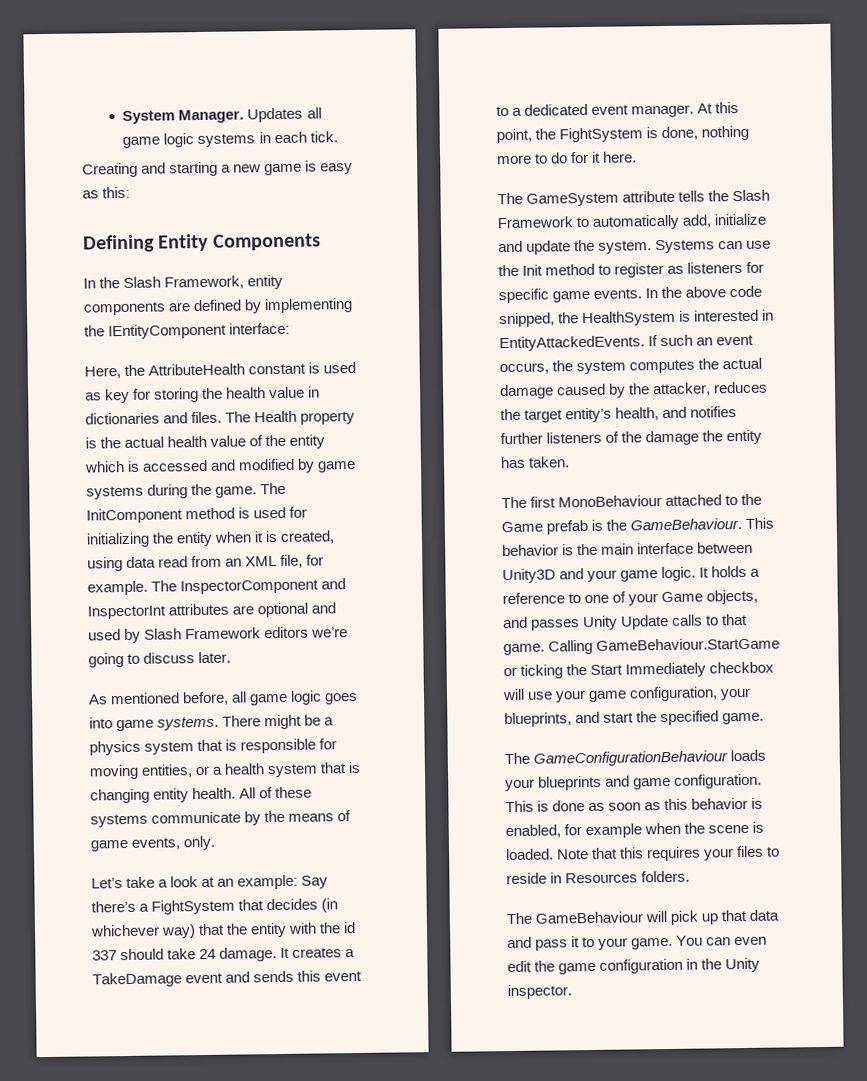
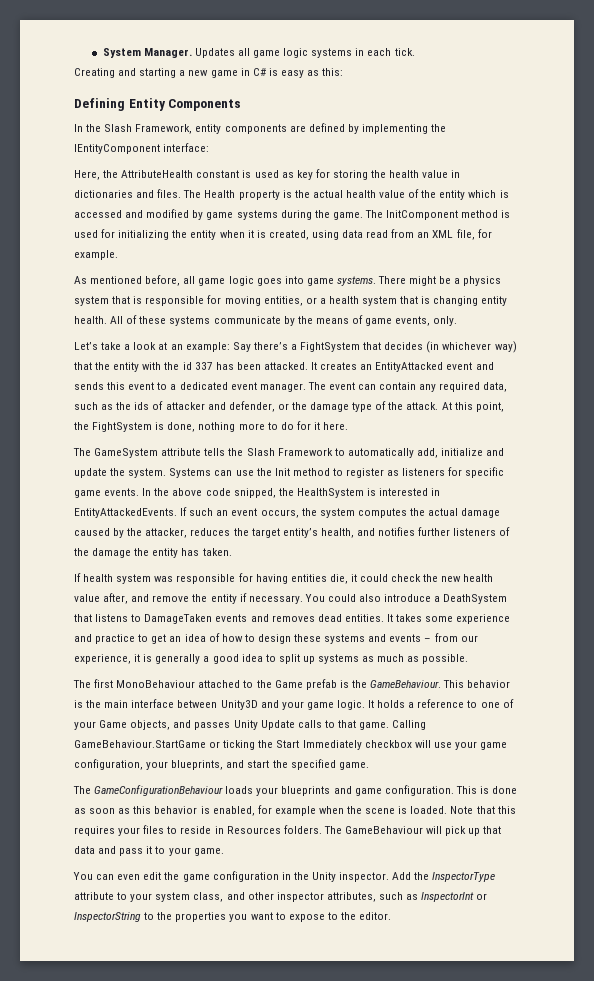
- Creating and starting a new game is easy as this:
+ Creating and starting a new game in C# is easy as this:
- The InspectorComponent and InspectorInt attributes are optional and used by Slash Framework editors we’re going to discuss later.
- Let’s take a look at an example: Say there’s a FightSystem that decides (in whichever way) that the entity with the id 337 should take 24 damage. It creates a TakeDamage event and sends this event to a dedicated event manager.
+ Let’s take a look at an example: Say there’s a FightSystem that decides (in whichever way) that the entity with the id 337 has been attacked. It creates an EntityAttacked event and sends this event to a dedicated event manager.
+ The event can contain any required data, such as the ids of attacker and defender, or the damage type of the attack.
+ If health system was responsible for having entities die, it could check the new health value after, and remove the entity if necessary. You could also introduce a DeathSystem that listens to DamageTaken events and removes dead entities. It takes some experience and practice to get an idea of how to design these systems and events – from our experience, it is generally a good idea to split up systems as much as possible.
- Note that this requires your files to reside in Resources folders.
- The GameBehaviour will pick up that data and pass it to your game. You can even edit the game configuration in the Unity inspector.
+ Note that this requires your files to reside in Resources folders. The GameBehaviour will pick up that data and pass it to your game.
+ You can even edit the game configuration in the Unity inspector.
+ Add the InspectorType attribute to your system class, and other inspector attributes, such as InspectorInt or InspectorString to the properties you want to expose to the editor.

